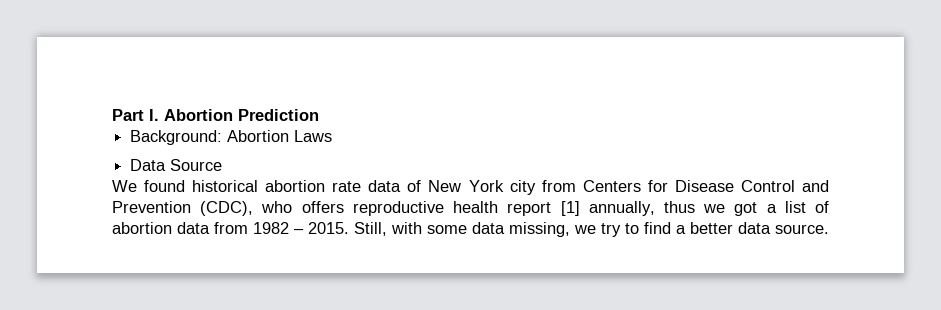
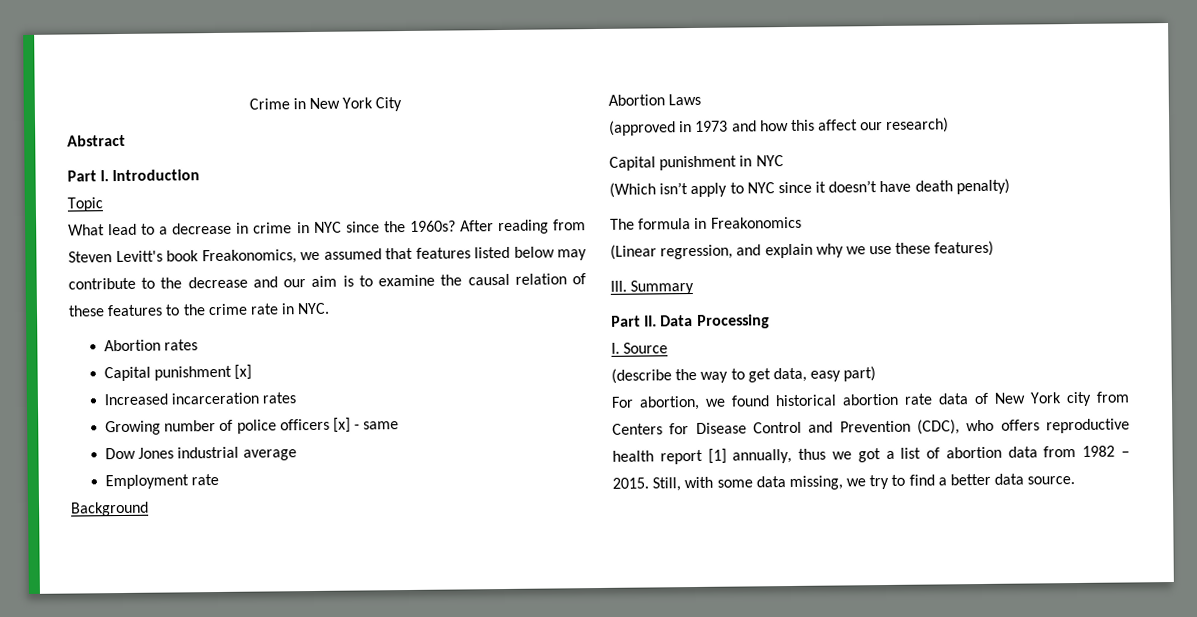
- Part I. Abortion Prediction
- Background: Abortion Laws
- Data Source
- We found historical abortion rate data of New York city from Centers for Disease Control and Prevention (CDC), who offers reproductive health report [1] annually, thus we got a list of abortion data from 1982 – 2015.
+ Crime in New York City
+ Abstract
+ Part I. Introduction
+ Topic
+ What lead to a decrease in crime in NYC since the 1960s? After reading from Steven Levitt's book Freakonomics, we assumed that features listed below may contribute to the decrease and our aim is to examine the causal relation of these features to the crime rate in NYC.
+ Abortion rates
+ Capital punishment [x]
+ Increased incarceration rates
+ Growing number of police officers [x] - same
+ Dow Jones industrial average
+ Employment rate
+ Background
+ Abortion Laws
+ (approved in 1973 and how this affect our research)
+ Capital punishment in NYC
+ (Which isn’t apply to NYC since it doesn’t have death penalty)
+ The formula in Freakonomics
+ (Linear regression, and explain why we use these features)
+ III. Summary
+ Part II. Data Processing
+ I. Source
+ (describe the way to get data, easy part)
+ For abortion, we found historical abortion rate data of New York city from Centers for Disease Control and Prevention (CDC), who offers reproductive health report [1] annually, thus we got a list of abortion data from 1982 – 2015.

